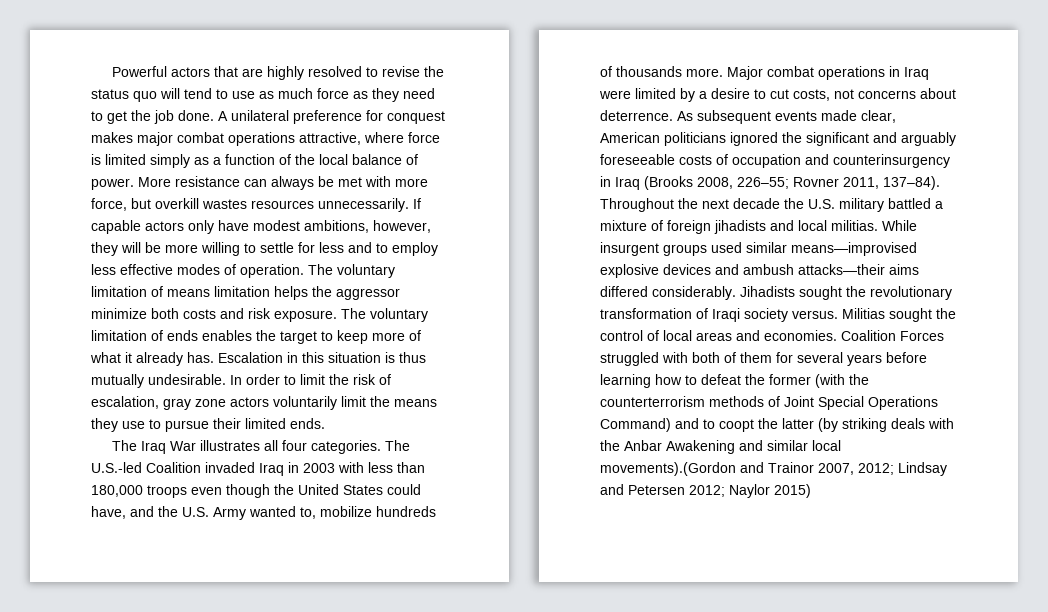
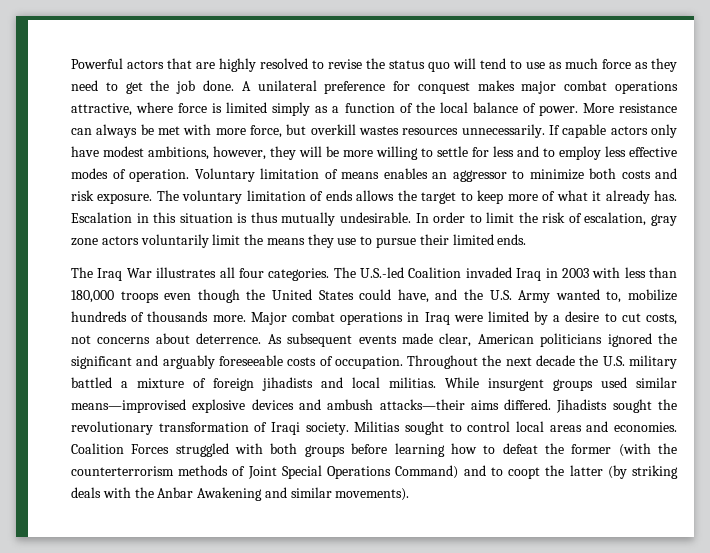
- The voluntary limitation of means limitation helps the aggressor minimize both costs and risk exposure.
+ Voluntary limitation of means enables an aggressor to minimize both costs and risk exposure.
- The voluntary limitation of ends enables the target to keep more of what it already has.
+ The voluntary limitation of ends allows the target to keep more of what it already has.
- As subsequent events made clear, American politicians ignored the significant and arguably foreseeable costs of occupation and counterinsurgency in Iraq (Brooks 2008, 226–55; Rovner 2011, 137–84).
+ As subsequent events made clear, American politicians ignored the significant and arguably foreseeable costs of occupation.
- While insurgent groups used similar means—improvised explosive devices and ambush attacks—their aims differed considerably.
+ While insurgent groups used similar means—improvised explosive devices and ambush attacks—their aims differed.
- Jihadists sought the revolutionary transformation of Iraqi society versus. Militias sought the control of local areas and economies.
+ Jihadists sought the revolutionary transformation of Iraqi society. Militias sought to control local areas and economies.
- Coalition Forces struggled with both of them for several years before learning how to defeat the former (with the counterterrorism methods of Joint Special Operations Command) and to coopt the latter (by striking deals with the Anbar Awakening and similar local movements).(Gordon and Trainor 2007, 2012; Lindsay and Petersen 2012; Naylor 2015)
+ Coalition Forces struggled with both groups before learning how to defeat the former (with the counterterrorism methods of Joint Special Operations Command) and to coopt the latter (by striking deals with the Anbar Awakening and similar movements).

